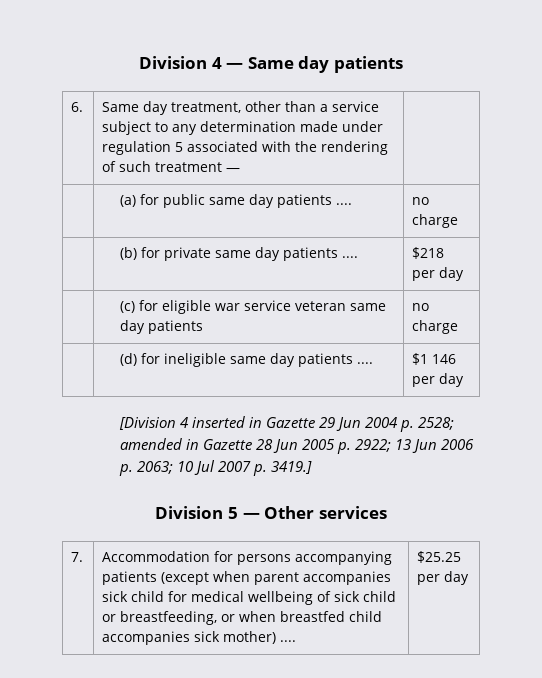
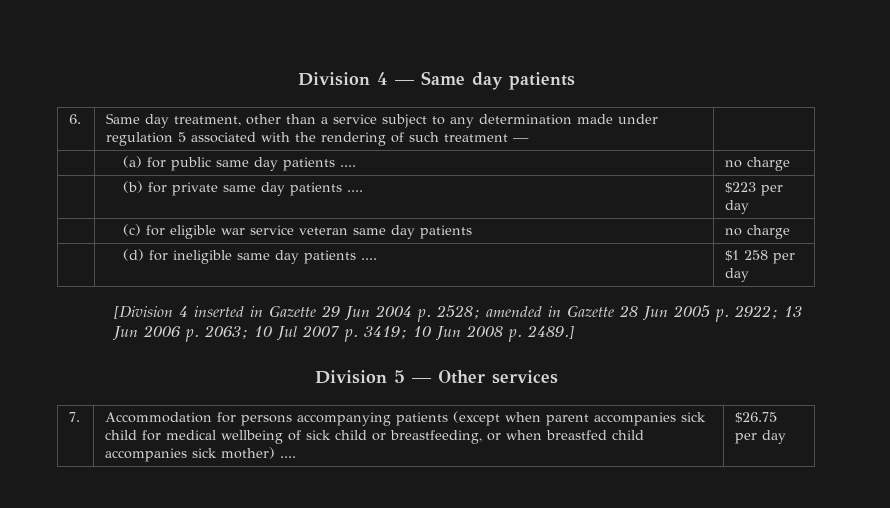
- | (b) for private same day patients .... | $218 per day
+ | (b) for private same day patients .... | $223 per day
- | (d) for ineligible same day patients .... | $1 146 per day
+ | (d) for ineligible same day patients .... | $1 258 per day
- [Division 4 inserted in Gazette 29 Jun 2004 p. 2528; amended in Gazette 28 Jun 2005 p. 2922; 13 Jun 2006 p. 2063; 10 Jul 2007 p. 3419.]
+ [Division 4 inserted in Gazette 29 Jun 2004 p. 2528; amended in Gazette 28 Jun 2005 p. 2922; 13 Jun 2006 p. 2063; 10 Jul 2007 p. 3419; 10 Jun 2008 p. 2489.]
- 7. | Accommodation for persons accompanying patients (except when parent accompanies sick child for medical wellbeing of sick child or breastfeeding, or when breastfed child accompanies sick mother) .... | $25.25 per day
+ 7. | Accommodation for persons accompanying patients (except when parent accompanies sick child for medical wellbeing of sick child or breastfeeding, or when breastfed child accompanies sick mother) .... | $26.75 per day

